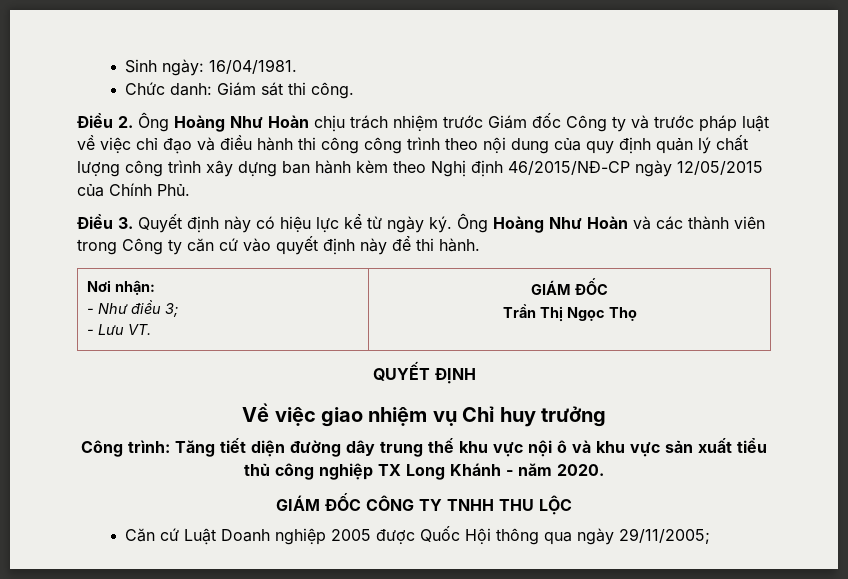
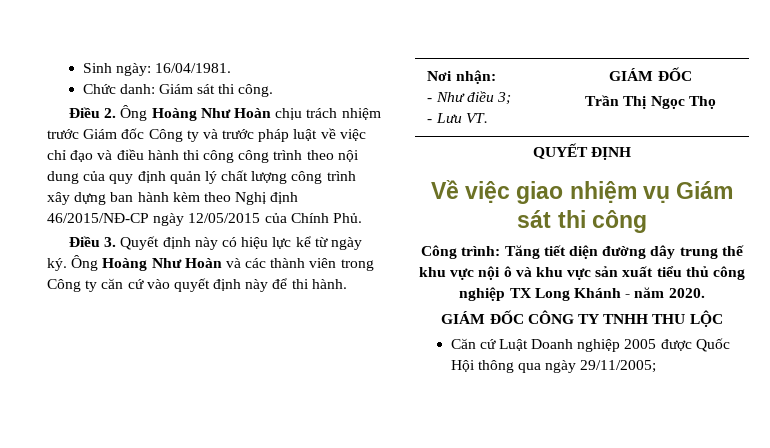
- Về việc giao nhiệm vụ Chỉ huy trưởng
+ Về việc giao nhiệm vụ Giám sát thi công

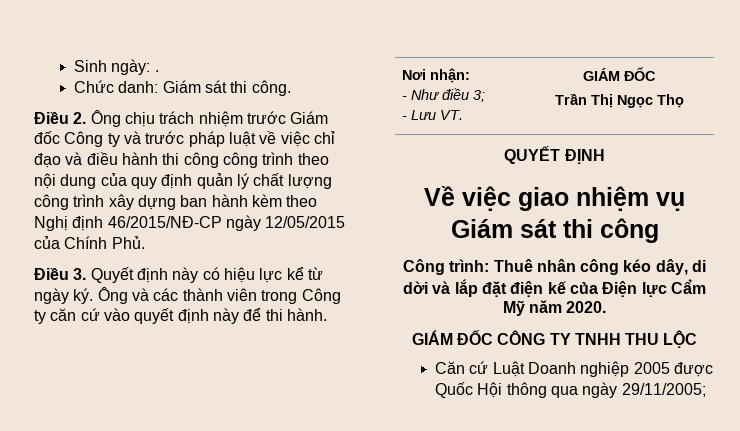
- Sinh ngày: 16/04/1981.
+ Sinh ngày: .
- Điều 2. Ông Hoàng Như Hoàn chịu trách nhiệm trước Giám đốc Công ty và trước pháp luật về việc chỉ đạo và điều hành thi công công trình theo nội dung của quy định quản lý chất lượng công trình xây dựng ban hành kèm theo Nghị định 46/2015/NĐ-CP ngày 12/05/2015 của Chính Phủ.
+ Điều 2. Ông chịu trách nhiệm trước Giám đốc Công ty và trước pháp luật về việc chỉ đạo và điều hành thi công công trình theo nội dung của quy định quản lý chất lượng công trình xây dựng ban hành kèm theo Nghị định 46/2015/NĐ-CP ngày 12/05/2015 của Chính Phủ.
- Ông Hoàng Như Hoàn và các thành viên trong Công ty căn cứ vào quyết định này để thi hành.
+ Ông và các thành viên trong Công ty căn cứ vào quyết định này để thi hành.
- Công trình: Tăng tiết diện đường dây trung thế khu vực nội ô và khu vực sản xuất tiểu thủ công nghiệp TX Long Khánh - năm 2020.
+ Công trình: Thuê nhân công kéo dây, di dời và lắp đặt điện kế của Điện lực Cẩm Mỹ năm 2020.

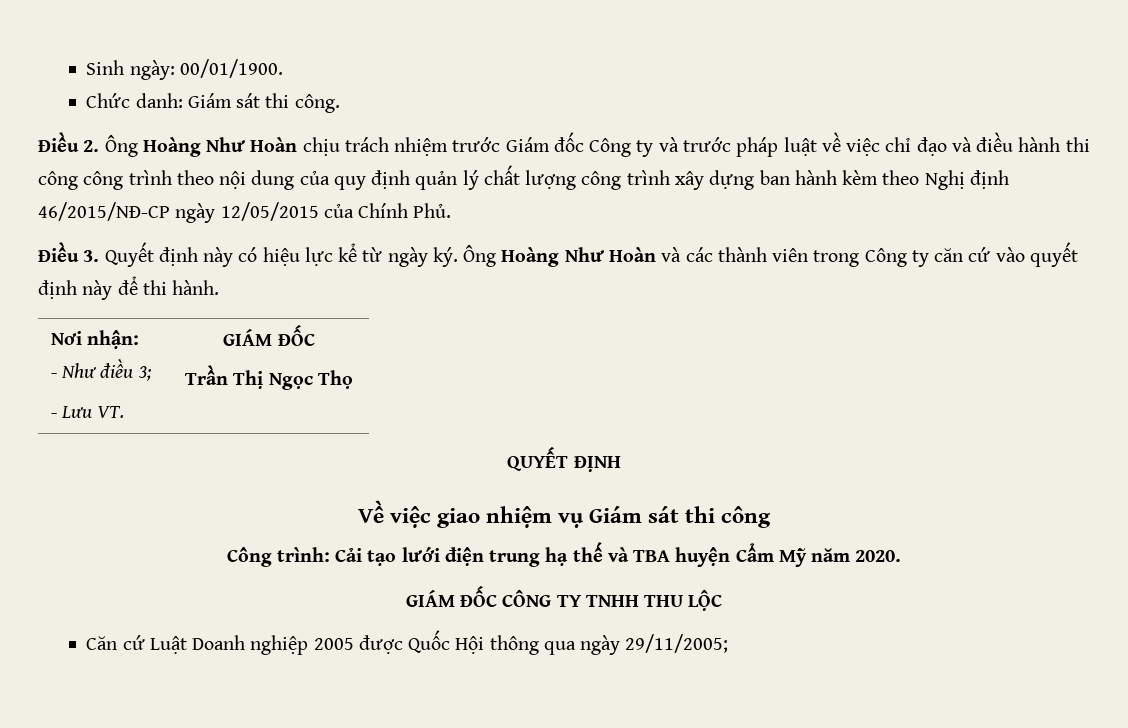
- Sinh ngày: .
+ Sinh ngày: 00/01/1900.
- Điều 2. Ông chịu trách nhiệm trước Giám đốc Công ty và trước pháp luật về việc chỉ đạo và điều hành thi công công trình theo nội dung của quy định quản lý chất lượng công trình xây dựng ban hành kèm theo Nghị định 46/2015/NĐ-CP ngày 12/05/2015 của Chính Phủ.
+ Điều 2. Ông Hoàng Như Hoàn chịu trách nhiệm trước Giám đốc Công ty và trước pháp luật về việc chỉ đạo và điều hành thi công công trình theo nội dung của quy định quản lý chất lượng công trình xây dựng ban hành kèm theo Nghị định 46/2015/NĐ-CP ngày 12/05/2015 của Chính Phủ.
- Ông và các thành viên trong Công ty căn cứ vào quyết định này để thi hành.
+ Ông Hoàng Như Hoàn và các thành viên trong Công ty căn cứ vào quyết định này để thi hành.
- Công trình: Thuê nhân công kéo dây, di dời và lắp đặt điện kế của Điện lực Cẩm Mỹ năm 2020.
+ Công trình: Cải tạo lưới điện trung hạ thế và TBA huyện Cẩm Mỹ năm 2020.

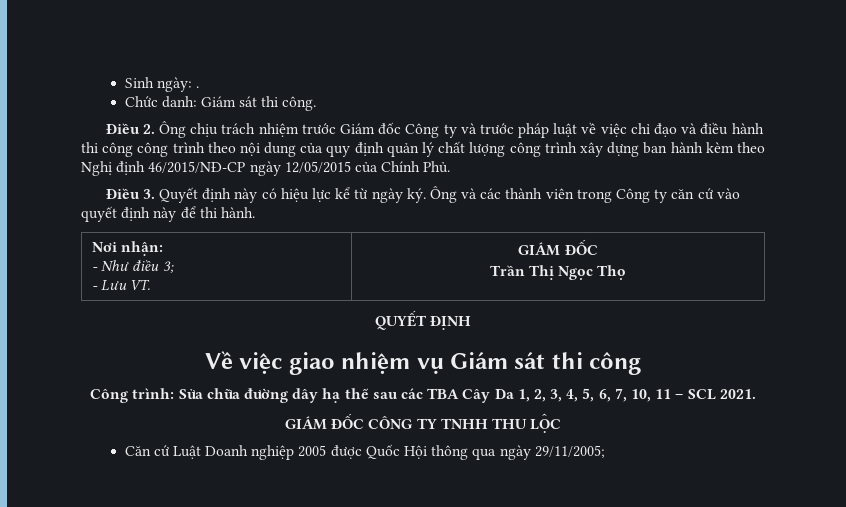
- Sinh ngày: 00/01/1900.
+ Sinh ngày: .
- Điều 2. Ông Hoàng Như Hoàn chịu trách nhiệm trước Giám đốc Công ty và trước pháp luật về việc chỉ đạo và điều hành thi công công trình theo nội dung của quy định quản lý chất lượng công trình xây dựng ban hành kèm theo Nghị định 46/2015/NĐ-CP ngày 12/05/2015 của Chính Phủ.
+ Điều 2. Ông chịu trách nhiệm trước Giám đốc Công ty và trước pháp luật về việc chỉ đạo và điều hành thi công công trình theo nội dung của quy định quản lý chất lượng công trình xây dựng ban hành kèm theo Nghị định 46/2015/NĐ-CP ngày 12/05/2015 của Chính Phủ.
- Ông Hoàng Như Hoàn và các thành viên trong Công ty căn cứ vào quyết định này để thi hành.
+ Ông và các thành viên trong Công ty căn cứ vào quyết định này để thi hành.
- Công trình: Cải tạo lưới điện trung hạ thế và TBA huyện Cẩm Mỹ năm 2020.
+ Công trình: Sửa chữa đường dây hạ thế sau các TBA Cây Da 1, 2, 3, 4, 5, 6, 7, 10, 11 – SCL 2021.

